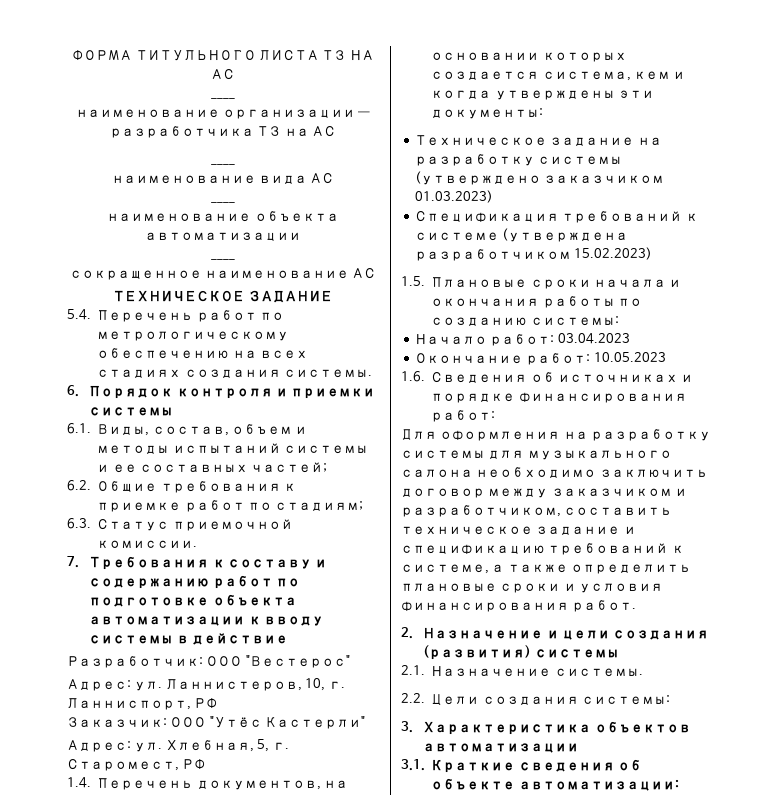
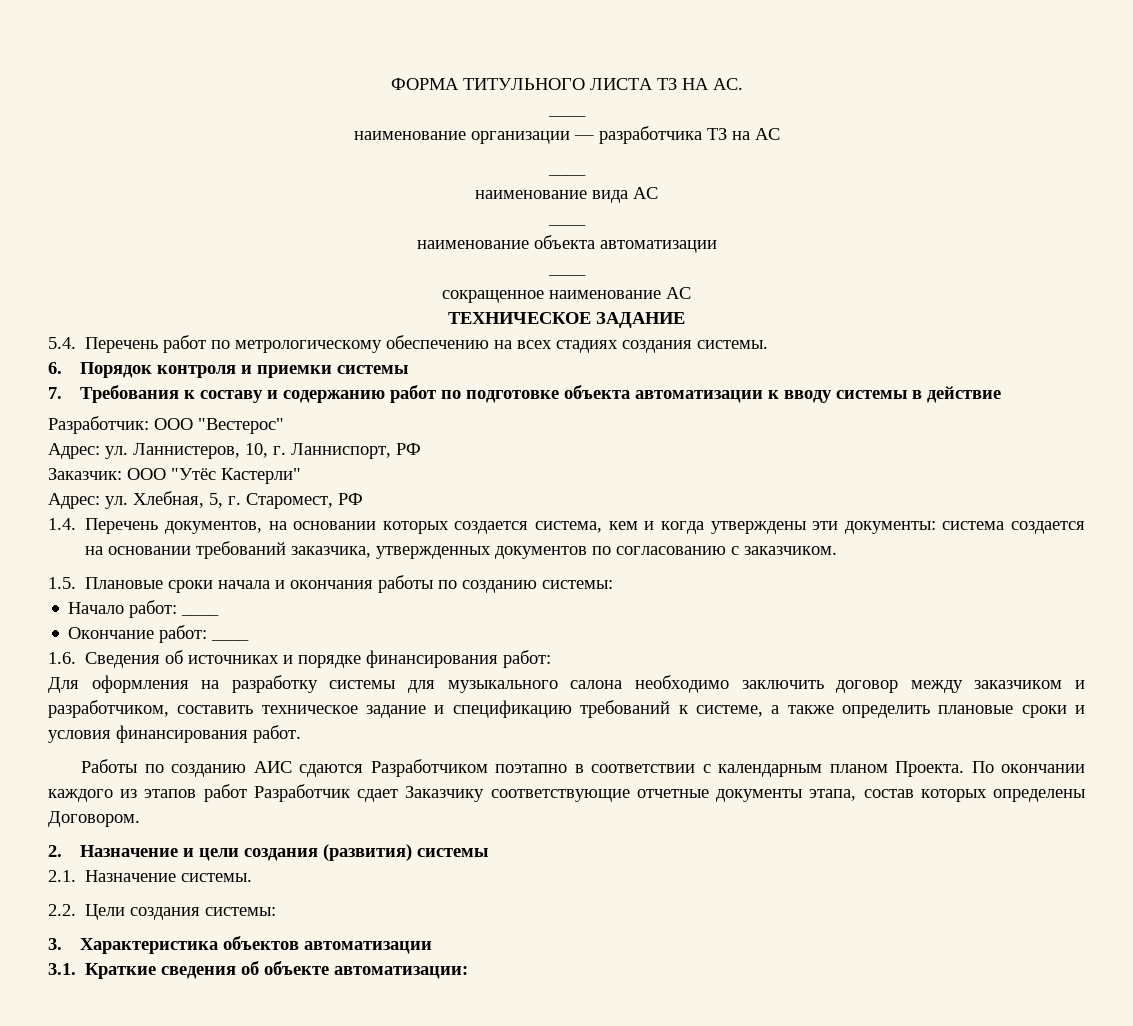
- ФОРМА ТИТУЛЬНОГО ЛИСТА ТЗ НА АС
+ ФОРМА ТИТУЛЬНОГО ЛИСТА ТЗ НА АС.
- 6.1. Виды, состав, объем и методы испытаний системы и ее составных частей;
- 6.2. Общие требования к приемке работ по стадиям;
- 6.3. Статус приемочной комиссии.
- 1.4. Перечень документов, на основании которых создается система, кем и когда утверждены эти документы:
- Техническое задание на разработку системы (утверждено заказчиком 01.03.2023)
- Спецификация требований к системе (утверждена разработчиком 15.02.2023)
+ 1.4. Перечень документов, на основании которых создается система, кем и когда утверждены эти документы: система создается на основании требований заказчика, утвержденных документов по согласованию с заказчиком.
- Начало работ: 03.04.2023
+ Начало работ: ____
- Окончание работ: 10.05.2023
+ Окончание работ: ____
+ Работы по созданию АИС сдаются Разработчиком поэтапно в соответствии с календарным планом Проекта. По окончании каждого из этапов работ Разработчик сдает Заказчику соответствующие отчетные документы этапа, состав которых определены Договором.

